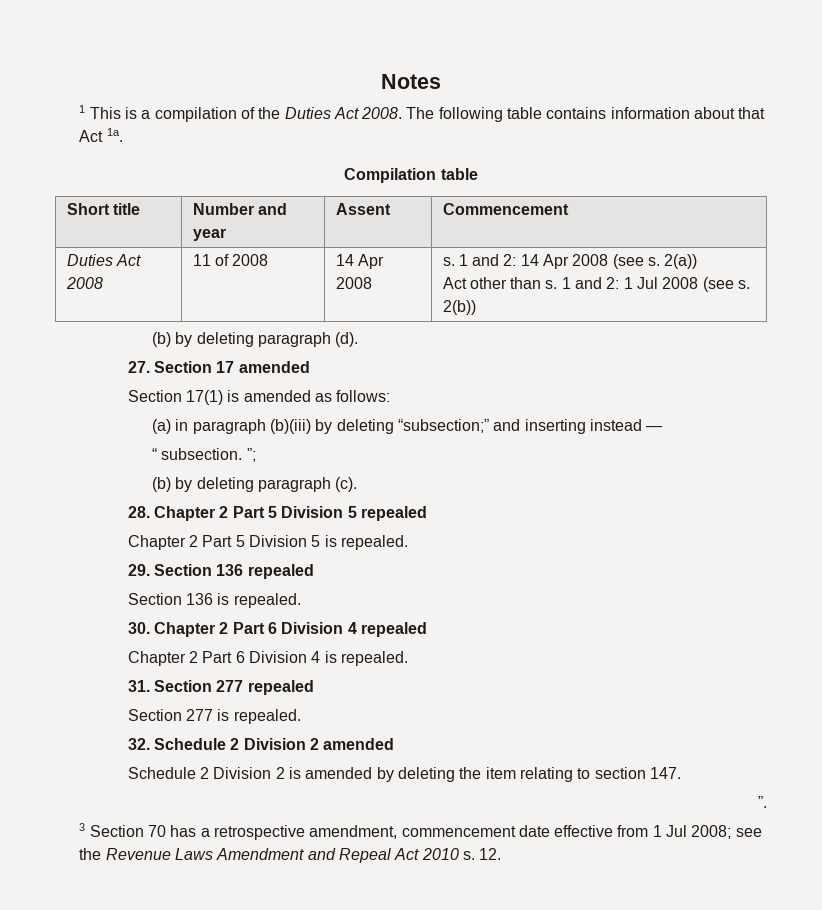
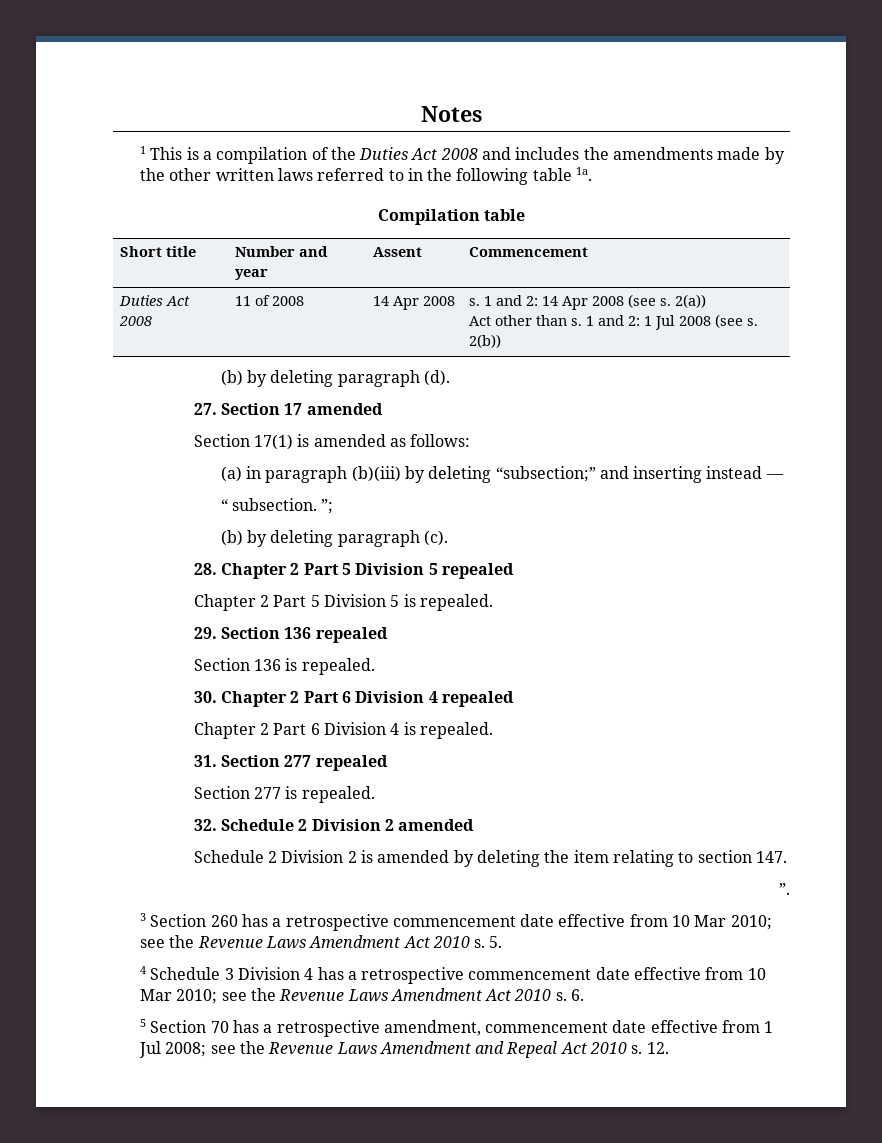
- 1 This is a compilation of the Duties Act 2008. The following table contains information about that Act 1a.
+ 1 This is a compilation of the Duties Act 2008 and includes the amendments made by the other written laws referred to in the following table 1a.
- 3 Section 70 has a retrospective amendment, commencement date effective from 1 Jul 2008; see the Revenue Laws Amendment and Repeal Act 2010 s.
+ 3 Section 260 has a retrospective commencement date effective from 10 Mar 2010; see the Revenue Laws Amendment Act 2010 s. 5.
+ 4 Schedule 3 Division 4 has a retrospective commencement date effective from 10 Mar 2010; see the Revenue Laws Amendment Act 2010 s. 6.
+ 5 Section 70 has a retrospective amendment, commencement date effective from 1 Jul 2008; see the Revenue Laws Amendment and Repeal Act 2010 s.

